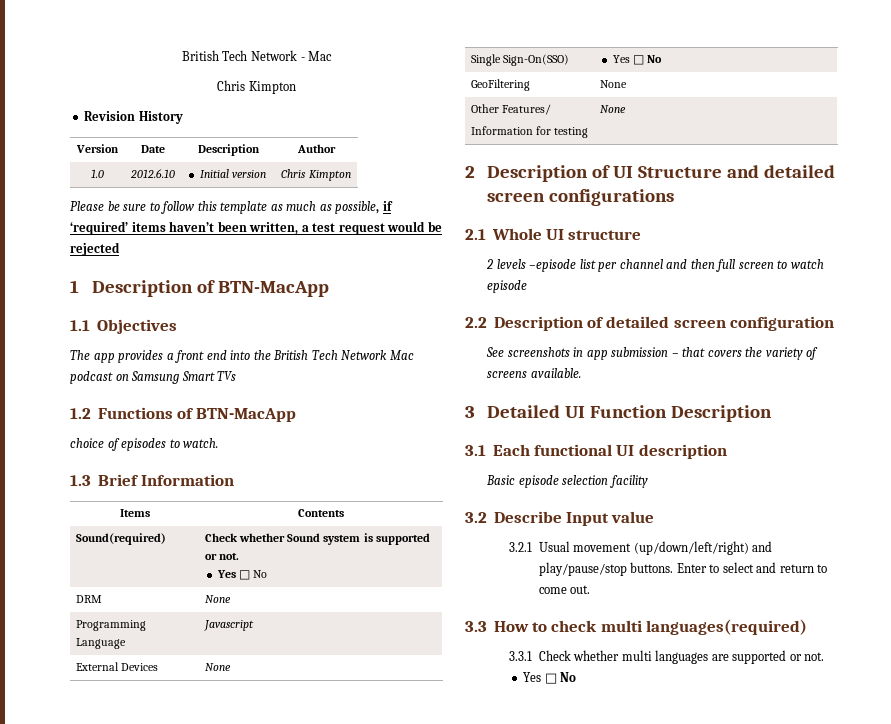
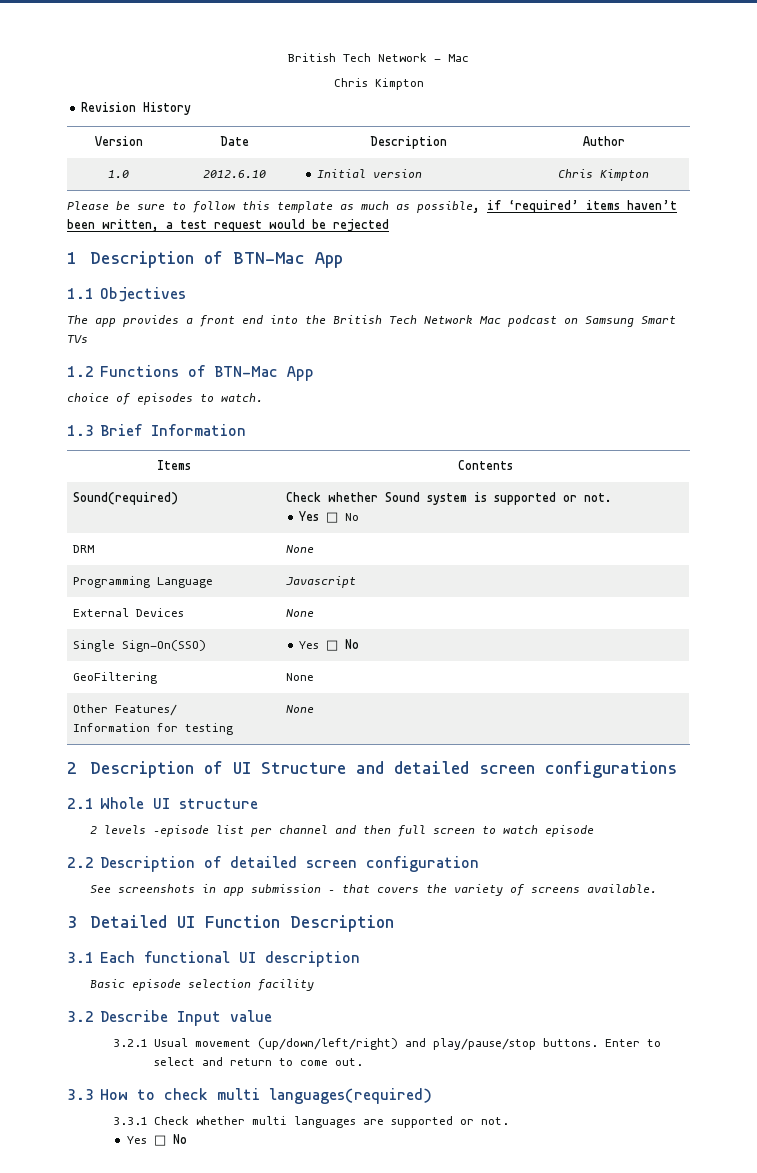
- 1 Description of BTN-MacApp
+ 1 Description of BTN-Mac App
- 1.2 Functions of BTN-MacApp
+ 1.2 Functions of BTN-Mac App

